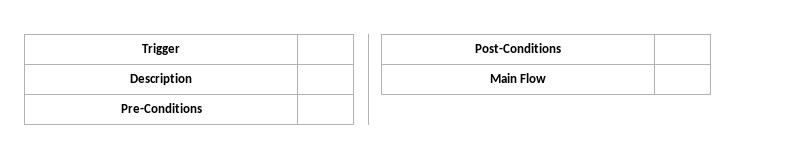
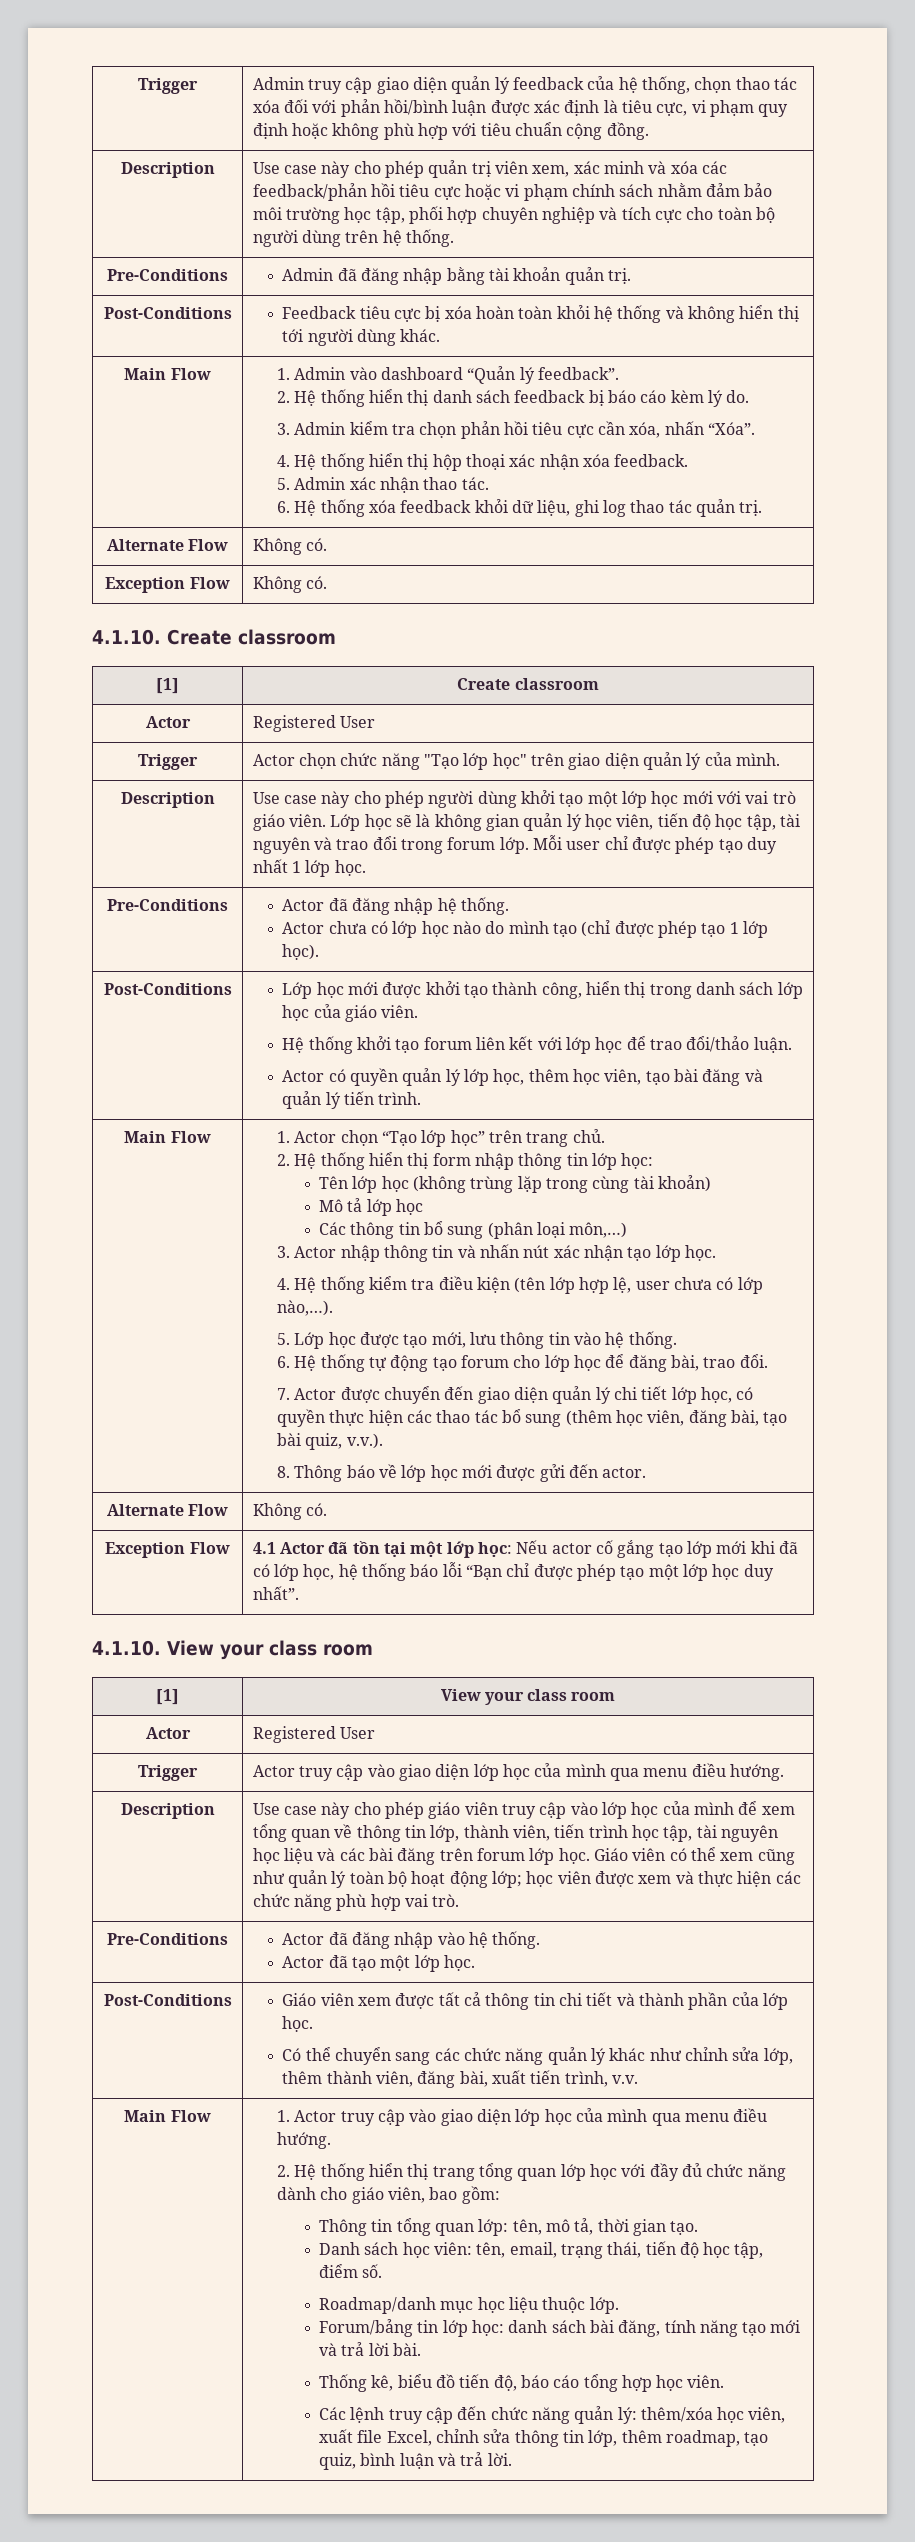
- Trigger |
- Description |
- Pre-Conditions |
- Post-Conditions |
- Main Flow |
+ Trigger | Admin truy cập giao diện quản lý feedback của hệ thống, chọn thao tác xóa đối với phản hồi/bình luận được xác định là tiêu cực, vi phạm quy định hoặc không phù hợp với tiêu chuẩn cộng đồng.
+ Description | Use case này cho phép quản trị viên xem, xác minh và xóa các feedback/phản hồi tiêu cực hoặc vi phạm chính sách nhằm đảm bảo môi trường học tập, phối hợp chuyên nghiệp và tích cực cho toàn bộ người dùng trên hệ thống.
+ Pre-Conditions | Admin đã đăng nhập bằng tài khoản quản trị.
+ Post-Conditions | Feedback tiêu cực bị xóa hoàn toàn khỏi hệ thống và không hiển thị tới người dùng khác.
+ Main Flow | 1. Admin vào dashboard “Quản lý feedback”.
+ 2. Hệ thống hiển thị danh sách feedback bị báo cáo kèm lý do.
+ 3. Admin kiểm tra chọn phản hồi tiêu cực cần xóa, nhấn “Xóa”.
+ 4. Hệ thống hiển thị hộp thoại xác nhận xóa feedback.
+ 5. Admin xác nhận thao tác.
+ 6. Hệ thống xóa feedback khỏi dữ liệu, ghi log thao tác quản trị.
+ Alternate Flow | Không có.
+ Exception Flow | Không có.
+ 4.1.10. Create classroom
+ [1] | Create classroom
+ Actor | Registered User
+ Trigger | Actor chọn chức năng "Tạo lớp học" trên giao diện quản lý của mình.
+ Description | Use case này cho phép người dùng khởi tạo một lớp học mới với vai trò giáo viên. Lớp học sẽ là không gian quản lý học viên, tiến độ học tập, tài nguyên và trao đổi trong forum lớp. Mỗi user chỉ được phép tạo duy nhất 1 lớp học.
+ Pre-Conditions | Actor đã đăng nhập hệ thống.
+ Actor chưa có lớp học nào do mình tạo (chỉ được phép tạo 1 lớp học).
+ Post-Conditions | Lớp học mới được khởi tạo thành công, hiển thị trong danh sách lớp học của giáo viên.
+ Hệ thống khởi tạo forum liên kết với lớp học để trao đổi/thảo luận.
+ Actor có quyền quản lý lớp học, thêm học viên, tạo bài đăng và quản lý tiến trình.
+ Main Flow | 1. Actor chọn “Tạo lớp học” trên trang chủ.
+ 2. Hệ thống hiển thị form nhập thông tin lớp học:
+ Tên lớp học (không trùng lặp trong cùng tài khoản)
+ Mô tả lớp học
+ Các thông tin bổ sung (phân loại môn,…)
+ 3. Actor nhập thông tin và nhấn nút xác nhận tạo lớp học.
+ 4. Hệ thống kiểm tra điều kiện (tên lớp hợp lệ, user chưa có lớp nào,…).
+ 5. Lớp học được tạo mới, lưu thông tin vào hệ thống.
+ 6. Hệ thống tự động tạo forum cho lớp học để đăng bài, trao đổi.
+ 7. Actor được chuyển đến giao diện quản lý chi tiết lớp học, có quyền thực hiện các thao tác bổ sung (thêm học viên, đăng bài, tạo bài quiz, v.v.).
+ 8. Thông báo về lớp học mới được gửi đến actor.
+ Alternate Flow | Không có.
+ Exception Flow | 4.1 Actor đã tồn tại một lớp học: Nếu actor cố gắng tạo lớp mới khi đã có lớp học, hệ thống báo lỗi “Bạn chỉ được phép tạo một lớp học duy nhất”.
+ 4.1.10. View your class room
+ [1] | View your class room
+ Actor | Registered User
+ Trigger | Actor truy cập vào giao diện lớp học của mình qua menu điều hướng.
+ Description | Use case này cho phép giáo viên truy cập vào lớp học của mình để xem tổng quan về thông tin lớp, thành viên, tiến trình học tập, tài nguyên học liệu và các bài đăng trên forum lớp học. Giáo viên có thể xem cũng như quản lý toàn bộ hoạt động lớp; học viên được xem và thực hiện các chức năng phù hợp vai trò.
+ Pre-Conditions | Actor đã đăng nhập vào hệ thống.
+ Actor đã tạo một lớp học.
+ Post-Conditions | Giáo viên xem được tất cả thông tin chi tiết và thành phần của lớp học.
+ Có thể chuyển sang các chức năng quản lý khác như chỉnh sửa lớp, thêm thành viên, đăng bài, xuất tiến trình, v.v.
+ Main Flow | 1. Actor truy cập vào giao diện lớp học của mình qua menu điều hướng.
+ 2. Hệ thống hiển thị trang tổng quan lớp học với đầy đủ chức năng dành cho giáo viên, bao gồm:
+ Thông tin tổng quan lớp: tên, mô tả, thời gian tạo.
+ Danh sách học viên: tên, email, trạng thái, tiến độ học tập, điểm số.
+ Roadmap/danh mục học liệu thuộc lớp.
+ Forum/bảng tin lớp học: danh sách bài đăng, tính năng tạo mới và trả lời bài.
+ Thống kê, biểu đồ tiến độ, báo cáo tổng hợp học viên.
+ Các lệnh truy cập đến chức năng quản lý: thêm/xóa học viên, xuất file Excel, chỉnh sửa thông tin lớp, thêm roadmap, tạo quiz, bình luận và trả lời.

